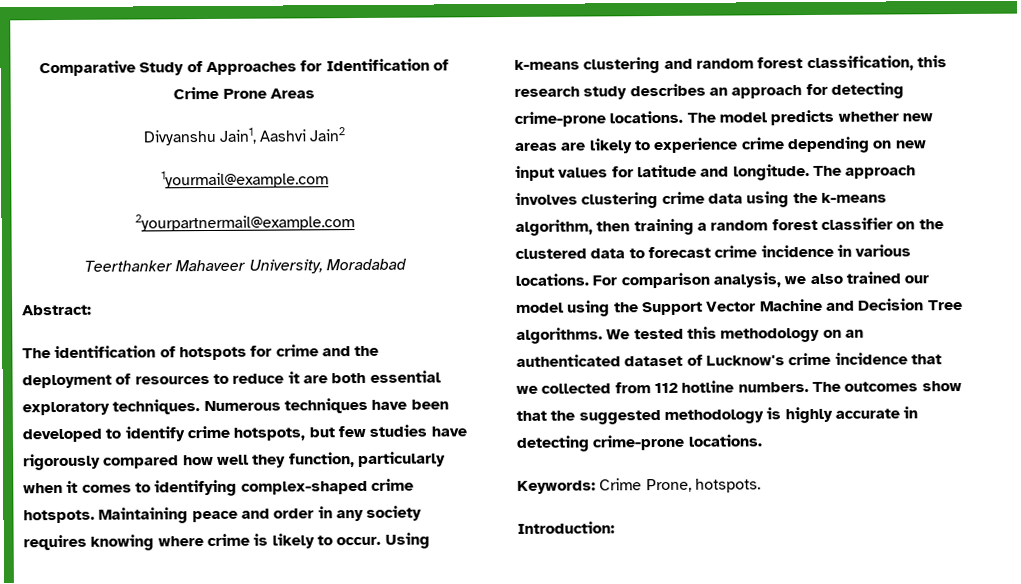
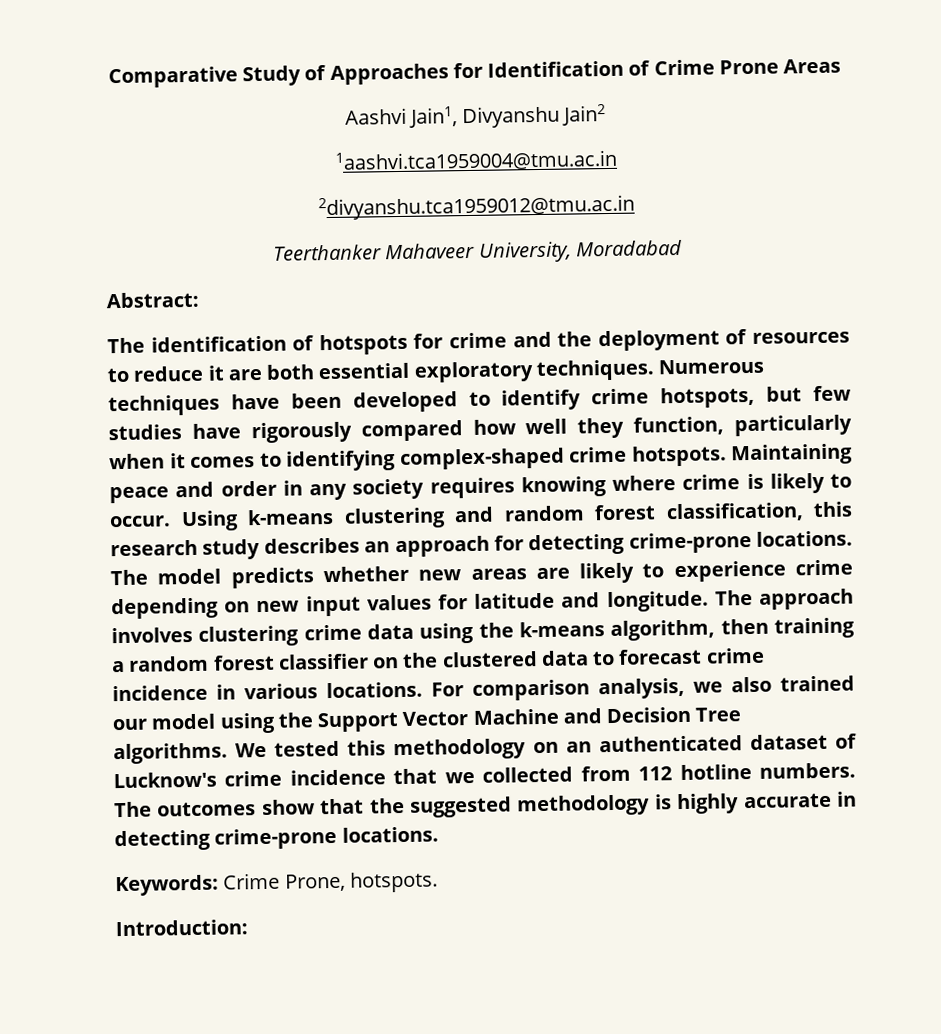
- Divyanshu Jain1, Aashvi Jain2
+ Aashvi Jain1, Divyanshu Jain2
- 1yourmail@example.com
- 2yourpartnermail@example.com
+ 1aashvi.tca1959004@tmu.ac.in
+ 2divyanshu.tca1959012@tmu.ac.in

